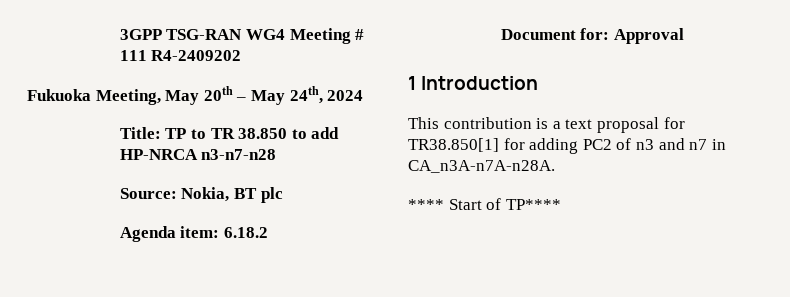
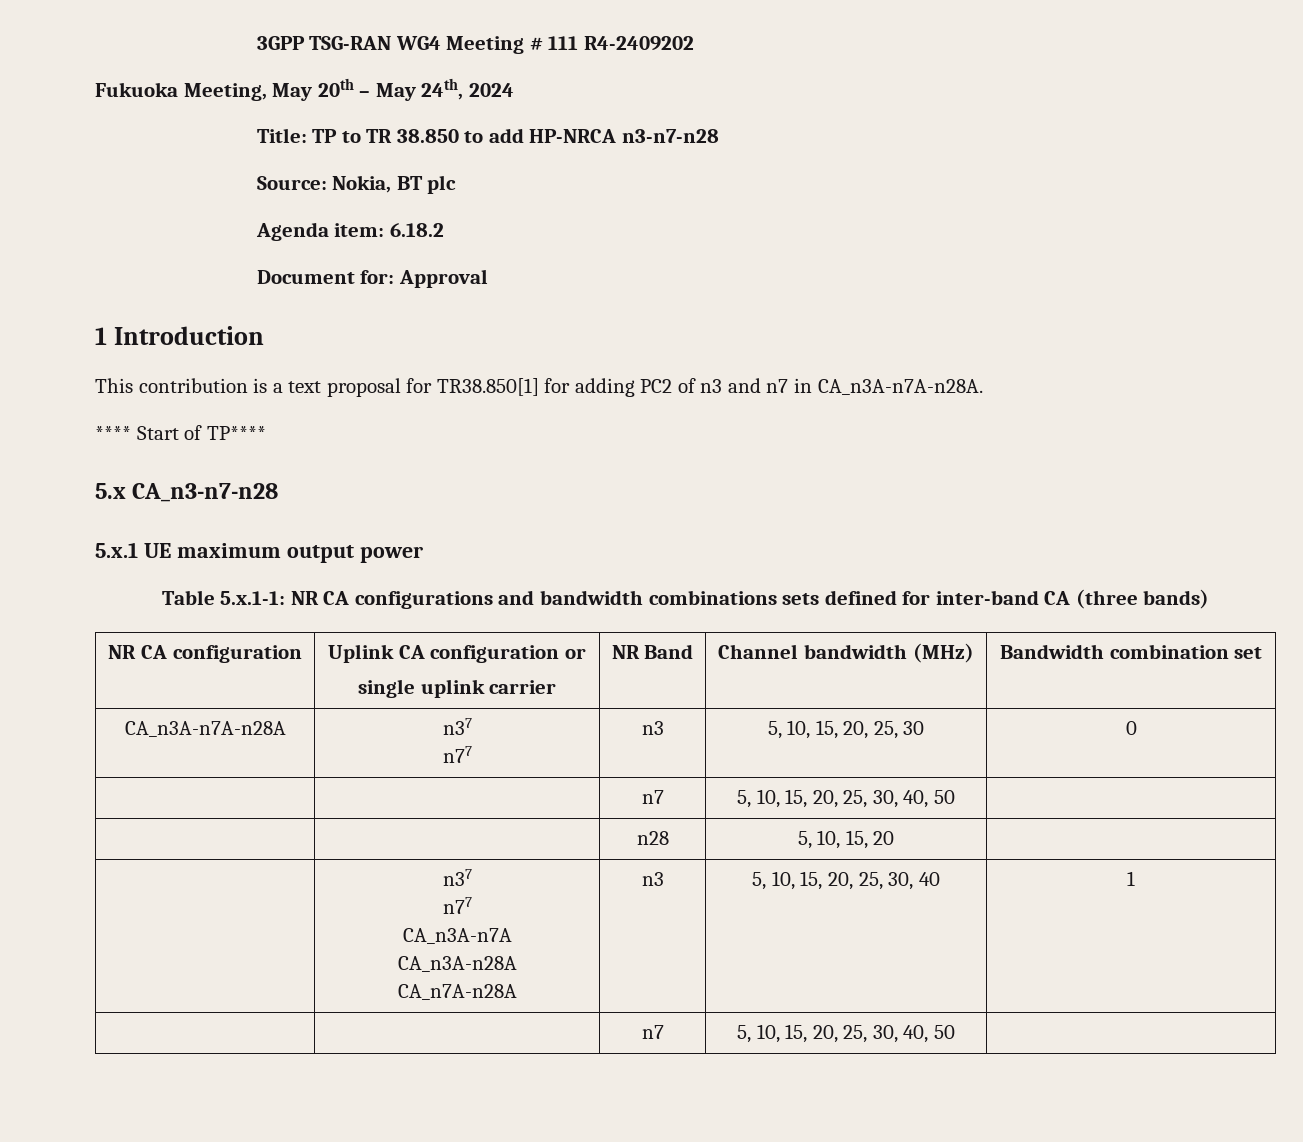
+ 5.x CA_n3-n7-n28
+ 5.x.1 UE maximum output power
+ Table 5.x.1-1: NR CA configurations and bandwidth combinations sets defined for inter-band CA (three bands)
+ NR CA configuration | Uplink CA configuration or
+ single uplink carrier | NR Band | Channel bandwidth (MHz) | Bandwidth combination set
+ CA_n3A-n7A-n28A | n37
+ n77 | n3 | 5, 10, 15, 20, 25, 30 | 0
+ | | n7 | 5, 10, 15, 20, 25, 30, 40, 50 |
+ | | n28 | 5, 10, 15, 20 |
+ | n37
+ n77
+ CA_n3A-n7A
+ CA_n3A-n28A
+ CA_n7A-n28A | n3 | 5, 10, 15, 20, 25, 30, 40 | 1
+ | | n7 | 5, 10, 15, 20, 25, 30, 40, 50 |

